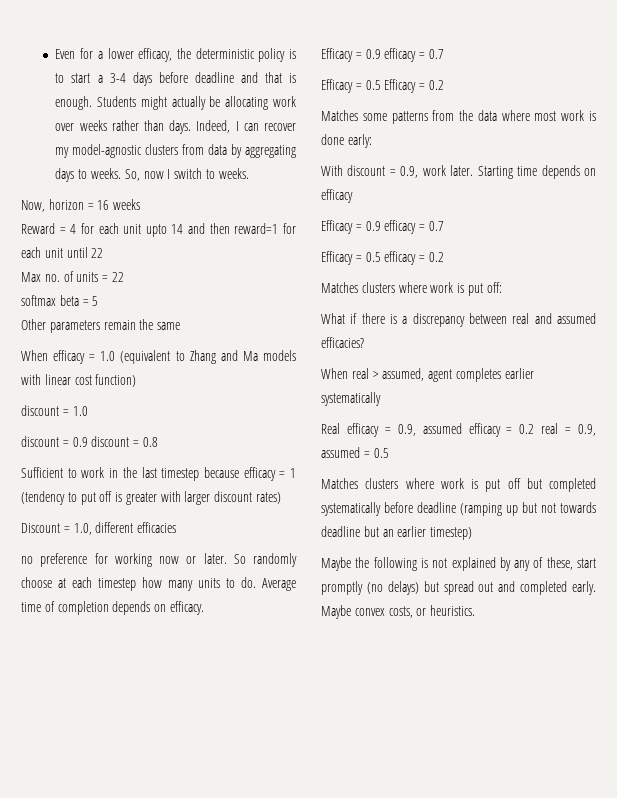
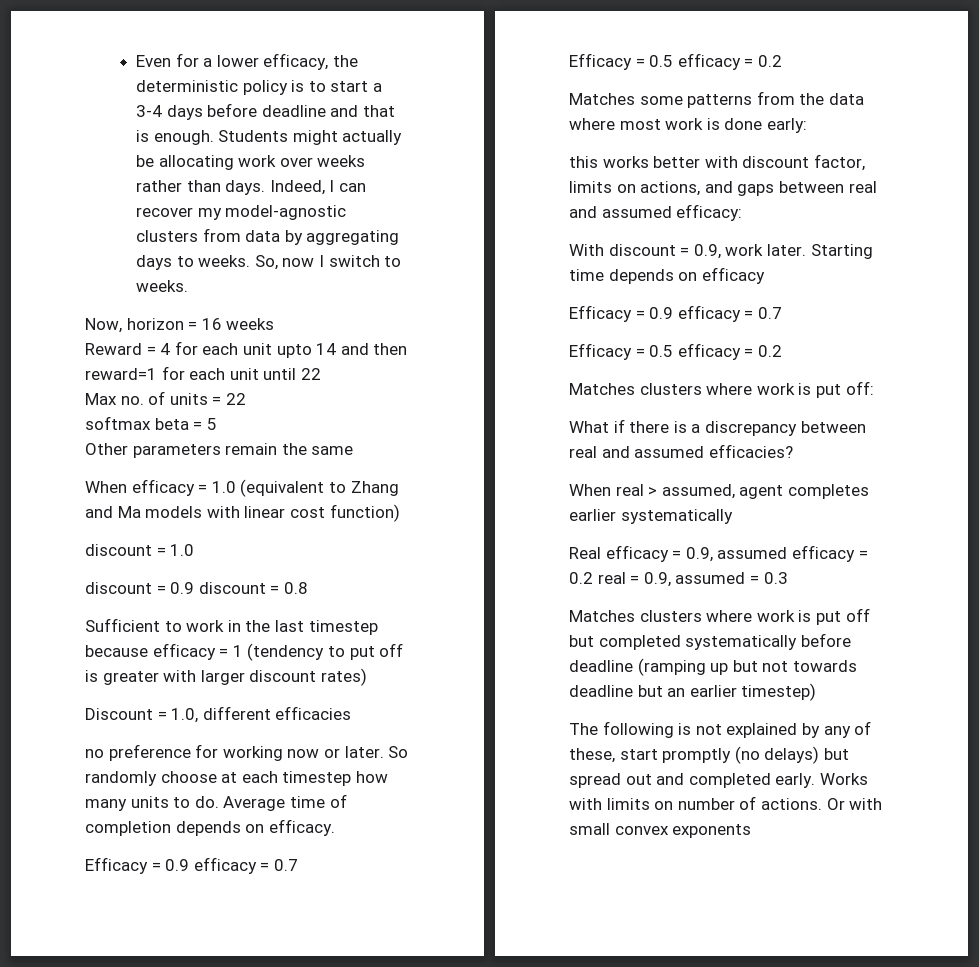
  Average time of completion depends on efficacy.
  Efficacy = 0.9 efficacy = 0.7
- Efficacy = 0.5 Efficacy = 0.2
+ Efficacy = 0.5 efficacy = 0.2
+ this works better with discount factor, limits on actions, and gaps between real and assumed efficacy:
- Real efficacy = 0.9, assumed efficacy = 0.2 real = 0.9, assumed = 0.5
+ Real efficacy = 0.9, assumed efficacy = 0.2 real = 0.9, assumed = 0.3
- Maybe the following is not explained by any of these, start promptly (no delays) but spread out and completed early.
+ The following is not explained by any of these, start promptly (no delays) but spread out and completed early.
- Maybe convex costs, or heuristics.
+ Works with limits on number of actions. Or with small convex exponents

